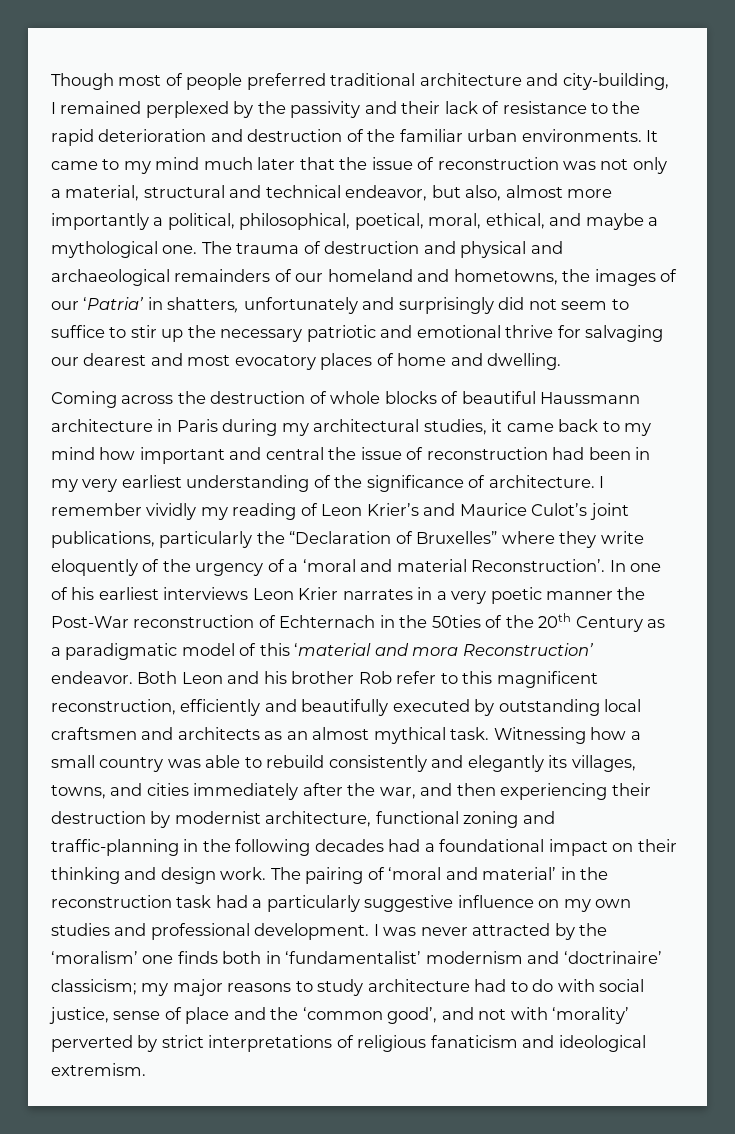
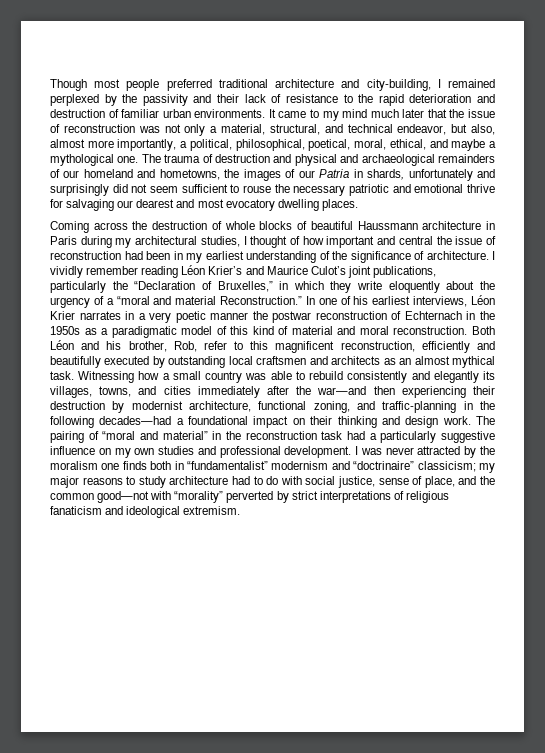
- Though most of people preferred traditional architecture and city-building, I remained perplexed by the passivity and their lack of resistance to the rapid deterioration and destruction of the familiar urban environments.
+ Though most people preferred traditional architecture and city-building, I remained perplexed by the passivity and their lack of resistance to the rapid deterioration and destruction of familiar urban environments.
- It came to my mind much later that the issue of reconstruction was not only a material, structural and technical endeavor, but also, almost more importantly a political, philosophical, poetical, moral, ethical, and maybe a mythological one.
+ It came to my mind much later that the issue of reconstruction was not only a material, structural, and technical endeavor, but also, almost more importantly, a political, philosophical, poetical, moral, ethical, and maybe a mythological one.
- The trauma of destruction and physical and archaeological remainders of our homeland and hometowns, the images of our ‘Patria’ in shatters, unfortunately and surprisingly did not seem to suffice to stir up the necessary patriotic and emotional thrive for salvaging our dearest and most evocatory places of home and dwelling.
+ The trauma of destruction and physical and archaeological remainders of our homeland and hometowns, the images of our Patria in shards, unfortunately and surprisingly did not seem sufficient to rouse the necessary patriotic and emotional thrive for salvaging our dearest and most evocatory dwelling places.
- Coming across the destruction of whole blocks of beautiful Haussmann architecture in Paris during my architectural studies, it came back to my mind how important and central the issue of reconstruction had been in my very earliest understanding of the significance of architecture.
+ Coming across the destruction of whole blocks of beautiful Haussmann architecture in Paris during my architectural studies, I thought of how important and central the issue of reconstruction had been in my earliest understanding of the significance of architecture.
- I remember vividly my reading of Leon Krier’s and Maurice Culot’s joint publications, particularly the “Declaration of Bruxelles” where they write eloquently of the urgency of a ‘moral and material Reconstruction’.
+ I vividly remember reading Léon Krier’s and Maurice Culot’s joint publications, particularly the “Declaration of Bruxelles,” in which they write eloquently about the urgency of a “moral and material Reconstruction.”
- In one of his earliest interviews Leon Krier narrates in a very poetic manner the Post-War reconstruction of Echternach in the 50ties of the 20th Century as a paradigmatic model of this ‘material and mora Reconstruction’ endeavor. Both Leon and his brother Rob refer to this magnificent reconstruction, efficiently and beautifully executed by outstanding local craftsmen and architects as an almost mythical task.
+ In one of his earliest interviews, Léon Krier narrates in a very poetic manner the postwar reconstruction of Echternach in the 1950s as a paradigmatic model of this kind of material and moral reconstruction. Both Léon and his brother, Rob, refer to this magnificent reconstruction, efficiently and beautifully executed by outstanding local craftsmen and architects as an almost mythical task.
- Witnessing how a small country was able to rebuild consistently and elegantly its villages, towns, and cities immediately after the war, and then experiencing their destruction by modernist architecture, functional zoning and traffic-planning in the following decades had a foundational impact on their thinking and design work.
+ Witnessing how a small country was able to rebuild consistently and elegantly its villages, towns, and cities immediately after the war—and then experiencing their destruction by modernist architecture, functional zoning, and traffic-planning in the following decades—had a foundational impact on their thinking and design work.
- The pairing of ‘moral and material’ in the reconstruction task had a particularly suggestive influence on my own studies and professional development.
+ The pairing of “moral and material” in the reconstruction task had a particularly suggestive influence on my own studies and professional development.
- I was never attracted by the ‘moralism’ one finds both in ‘fundamentalist’ modernism and ‘doctrinaire’ classicism; my major reasons to study architecture had to do with social justice, sense of place and the ‘common good’, and not with ‘morality’ perverted by strict interpretations of religious fanaticism and ideological extremism.
+ I was never attracted by the moralism one finds both in “fundamentalist” modernism and “doctrinaire” classicism; my major reasons to study architecture had to do with social justice, sense of place, and the common good—not with “morality” perverted by strict interpretations of religious fanaticism and ideological extremism.

